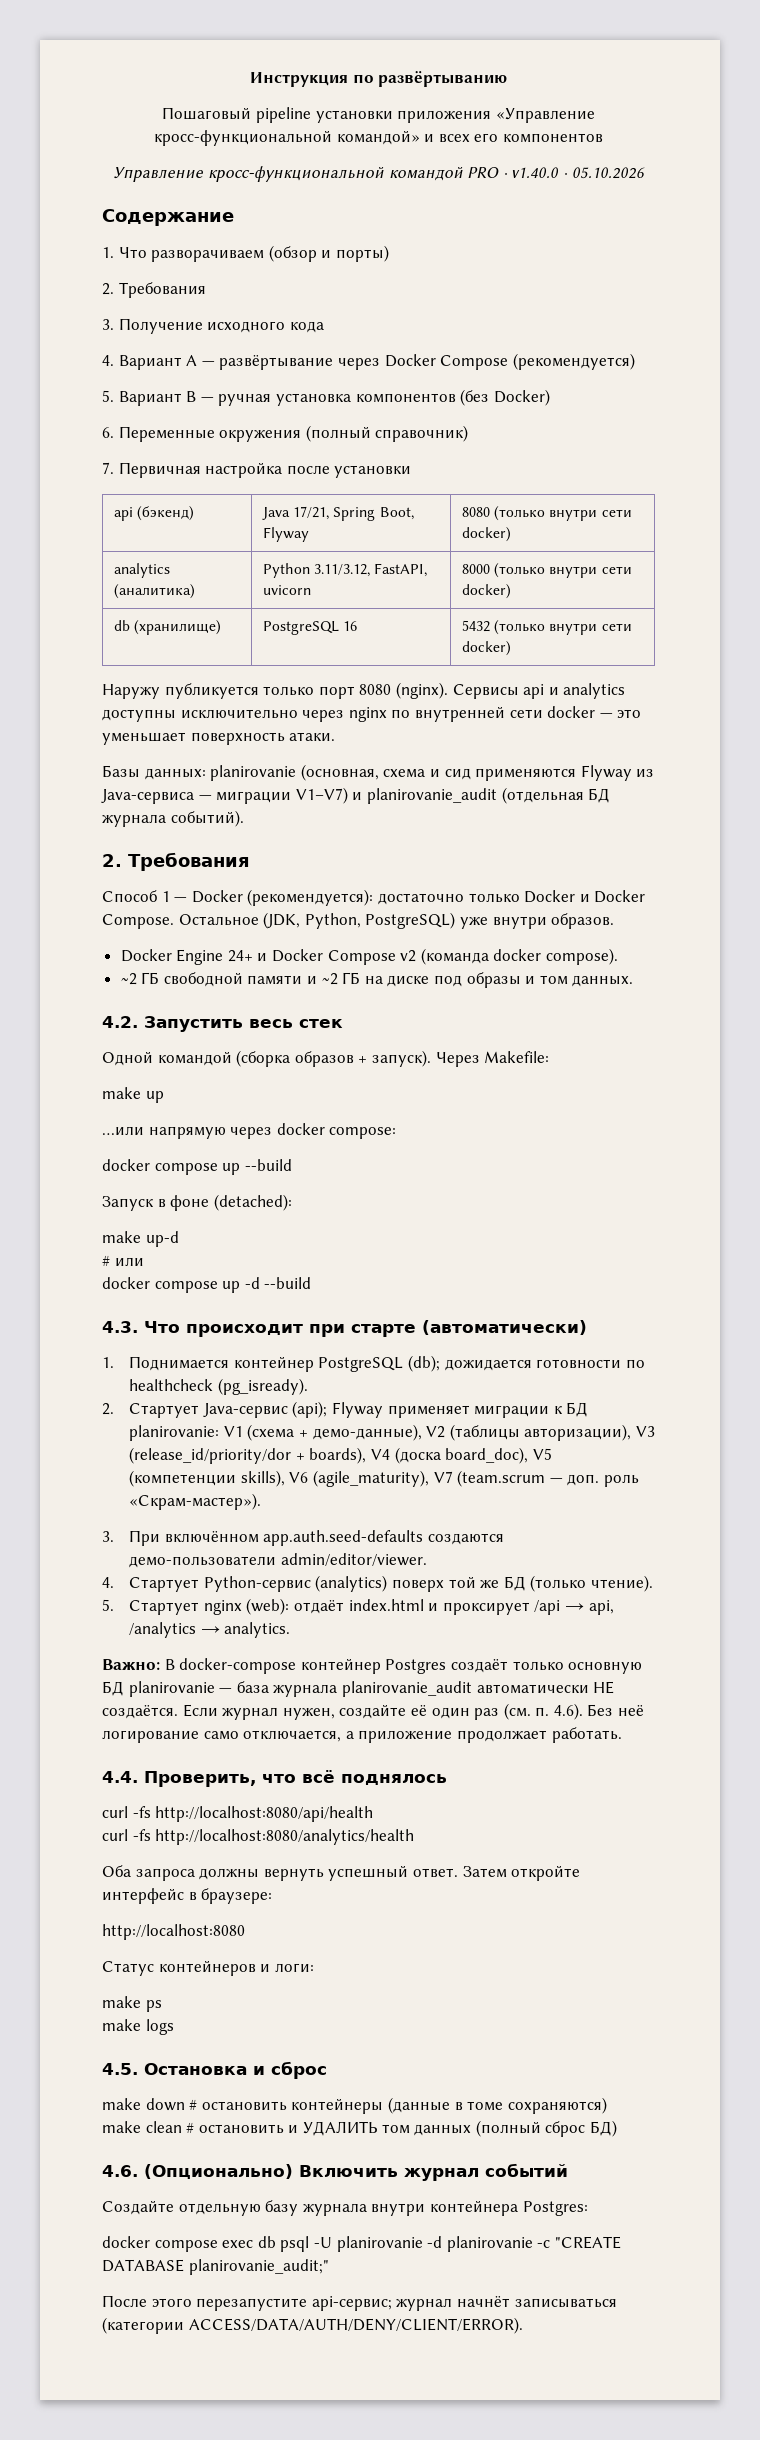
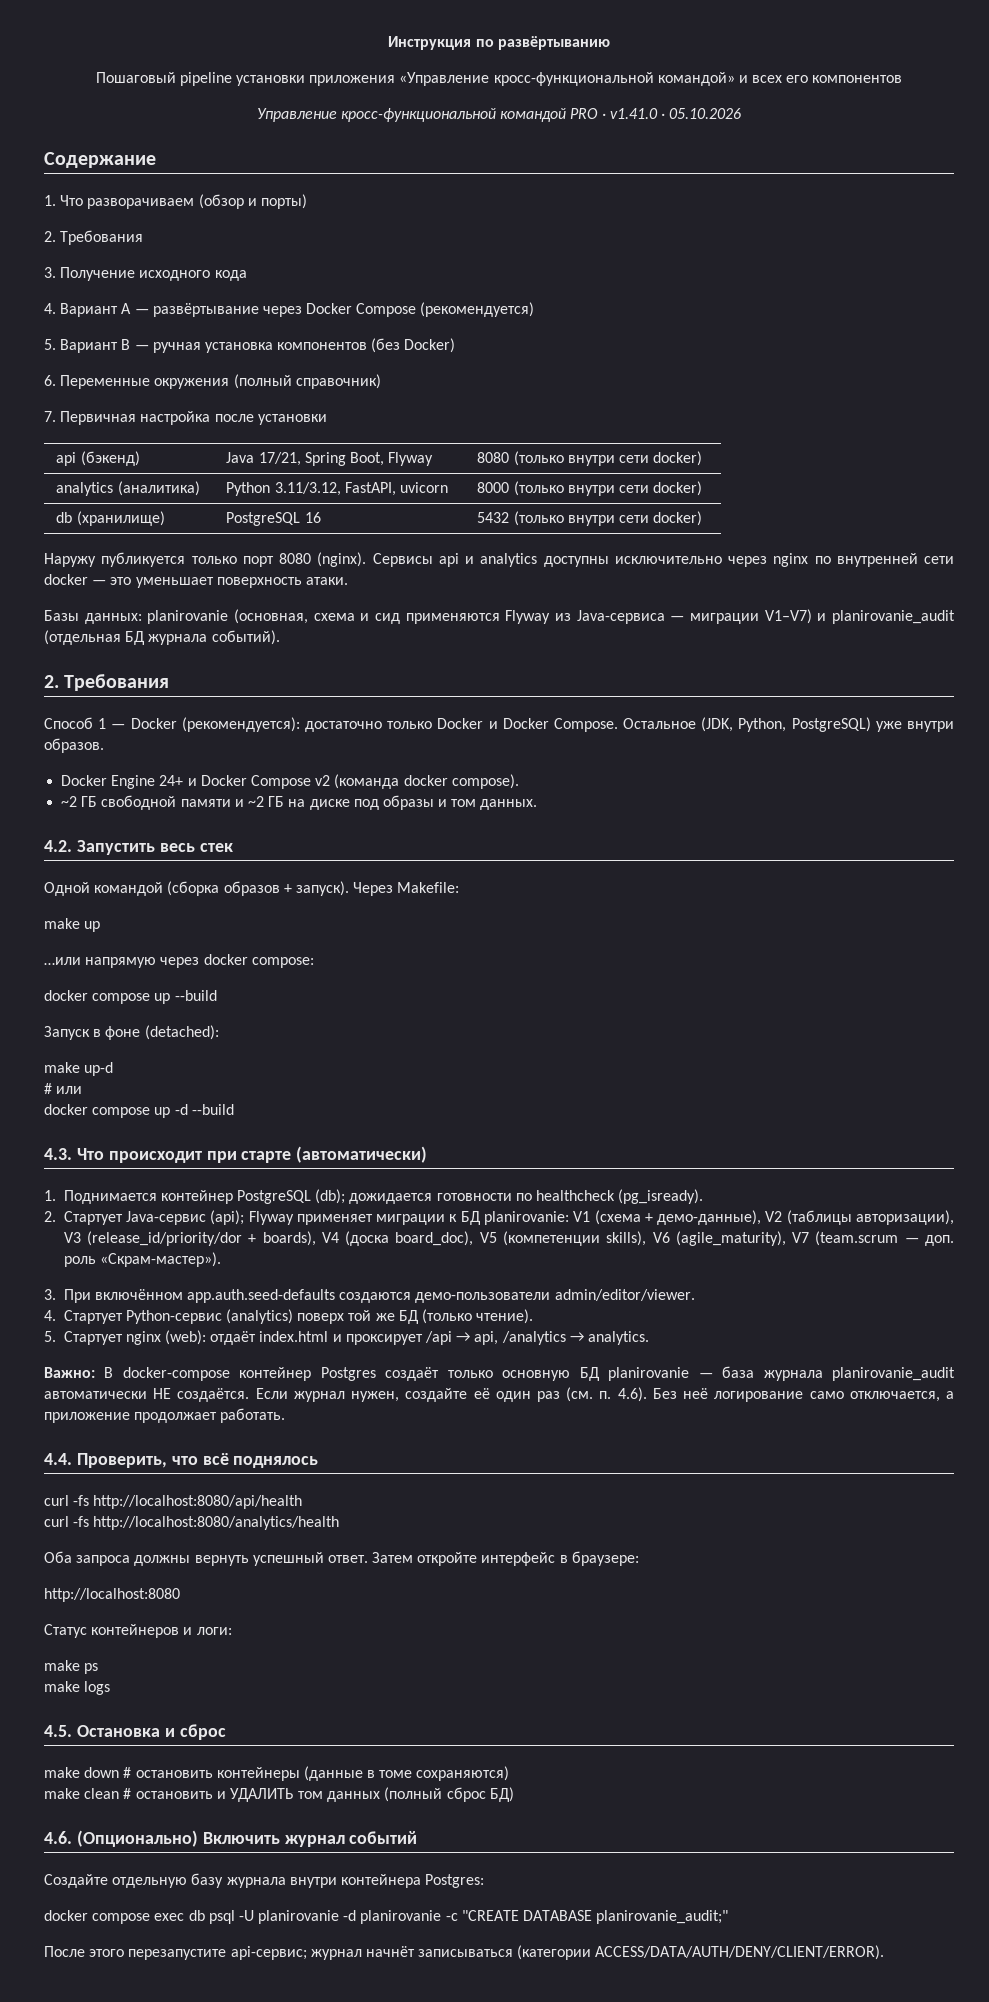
- Управление кросс-функциональной командой PRO · v1.40.0 · 05.10.2026
+ Управление кросс-функциональной командой PRO · v1.41.0 · 05.10.2026

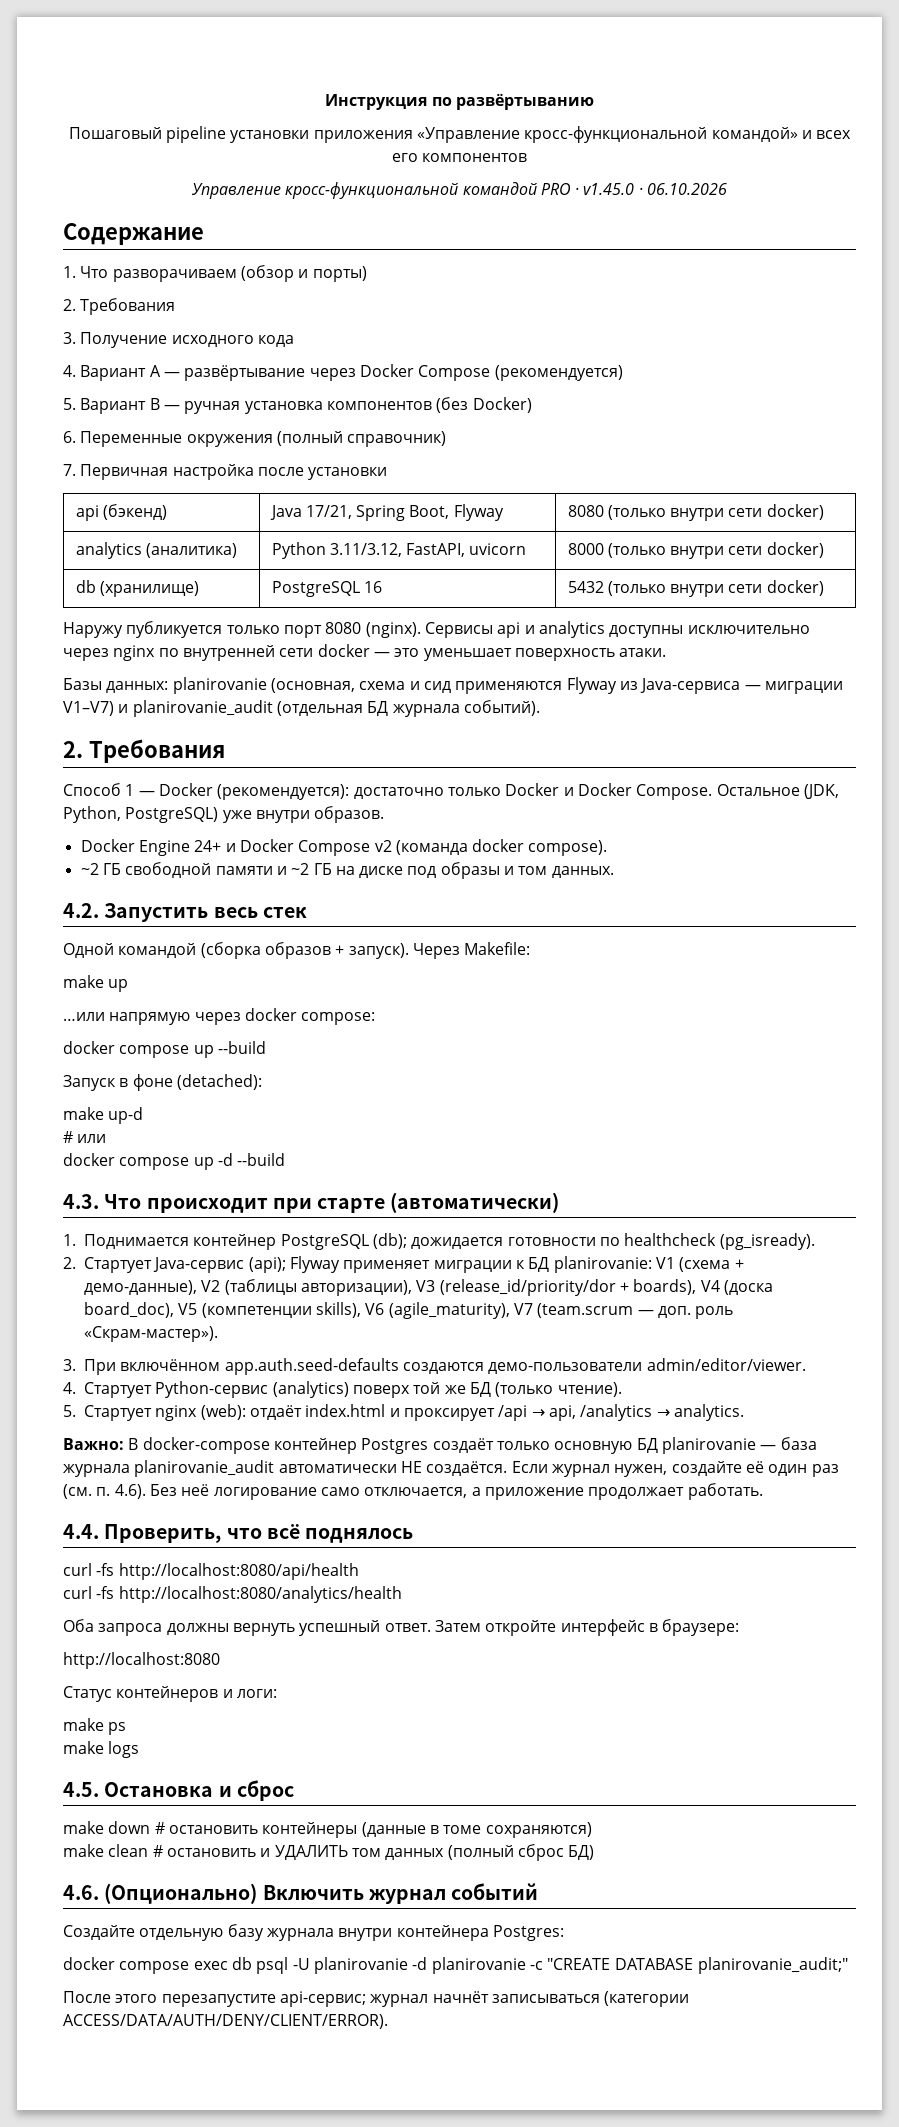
- Управление кросс-функциональной командой PRO · v1.41.0 · 05.10.2026
+ Управление кросс-функциональной командой PRO · v1.45.0 · 06.10.2026

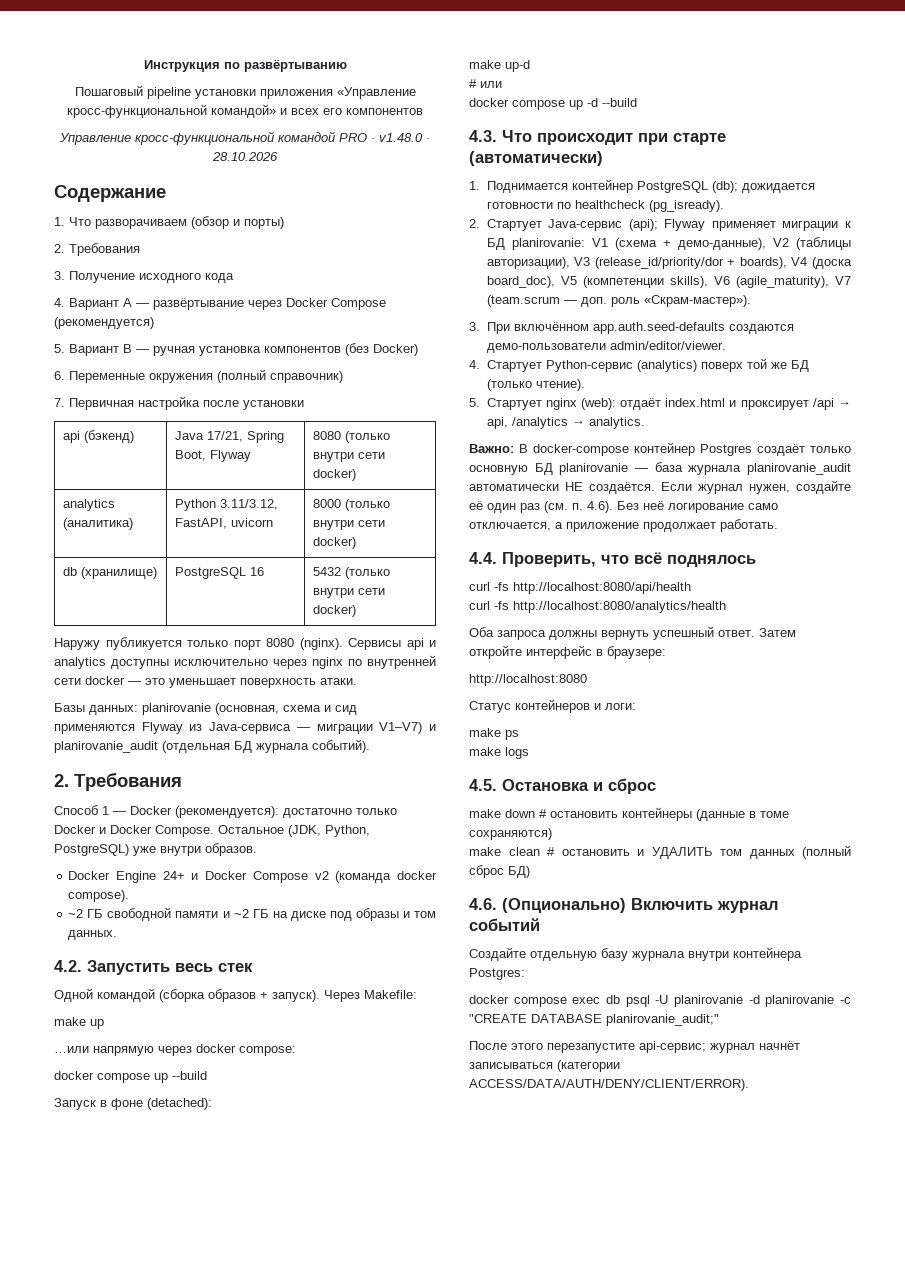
- Управление кросс-функциональной командой PRO · v1.45.0 · 06.10.2026
+ Управление кросс-функциональной командой PRO · v1.48.0 · 28.10.2026

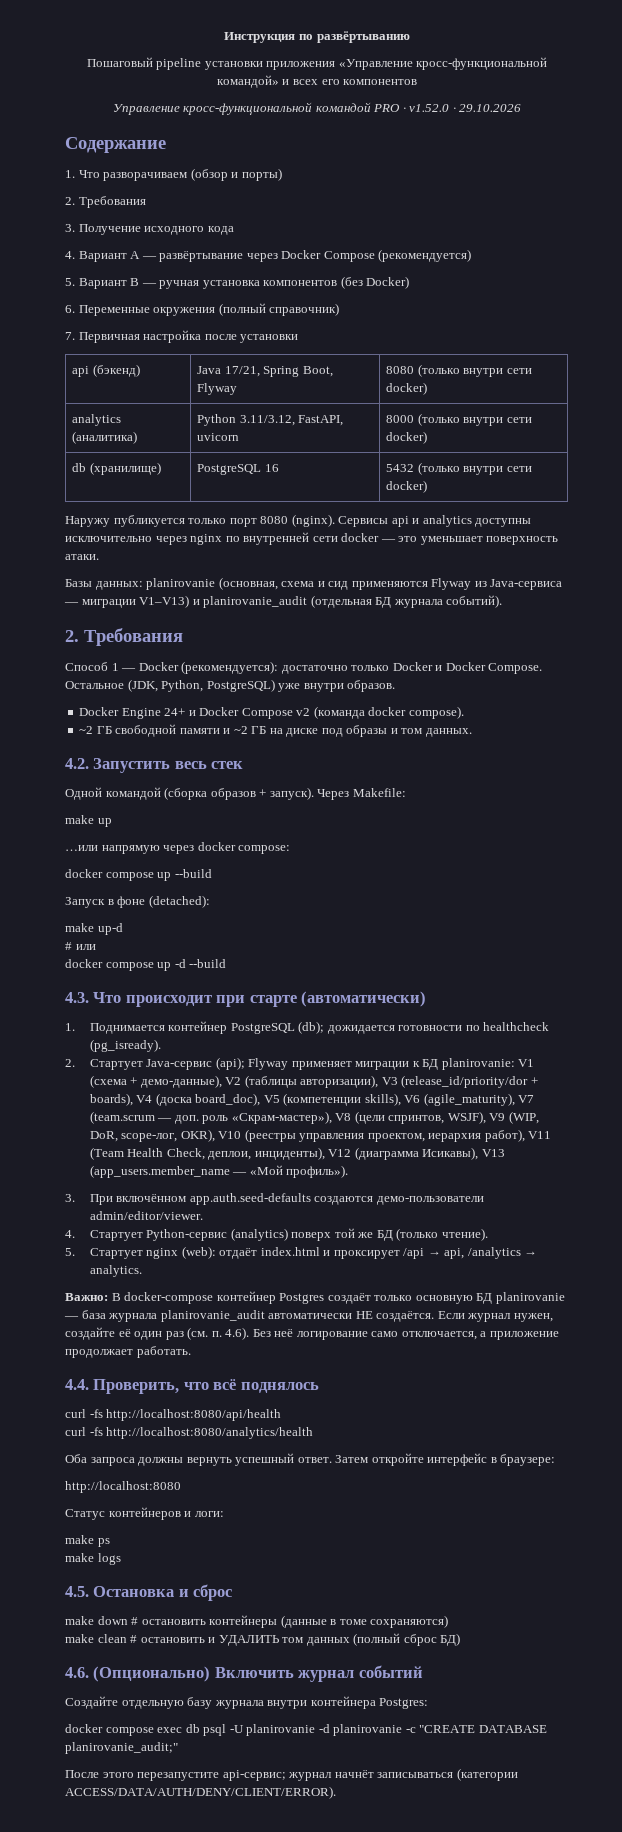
- Управление кросс-функциональной командой PRO · v1.48.0 · 28.10.2026
+ Управление кросс-функциональной командой PRO · v1.52.0 · 29.10.2026
- Базы данных: planirovanie (основная, схема и сид применяются Flyway из Java-сервиса — миграции V1–V7) и planirovanie_audit (отдельная БД журнала событий).
+ Базы данных: planirovanie (основная, схема и сид применяются Flyway из Java-сервиса — миграции V1–V13) и planirovanie_audit (отдельная БД журнала событий).
- 2. Стартует Java-сервис (api); Flyway применяет миграции к БД planirovanie: V1 (схема + демо-данные), V2 (таблицы авторизации), V3 (release_id/priority/dor + boards), V4 (доска board_doc), V5 (компетенции skills), V6 (agile_maturity), V7 (team.scrum — доп. роль «Скрам-мастер»).
+ 2. Стартует Java-сервис (api); Flyway применяет миграции к БД planirovanie: V1 (схема + демо-данные), V2 (таблицы авторизации), V3 (release_id/priority/dor + boards), V4 (доска board_doc), V5 (компетенции skills), V6 (agile_maturity), V7 (team.scrum — доп. роль «Скрам-мастер»), V8 (цели спринтов, WSJF), V9 (WIP, DoR, scope-лог, OKR), V10 (реестры управления проектом, иерархия работ), V11 (Team Health Check, деплои, инциденты), V12 (диаграмма Исикавы), V13 (app_users.member_name — «Мой профиль»).

